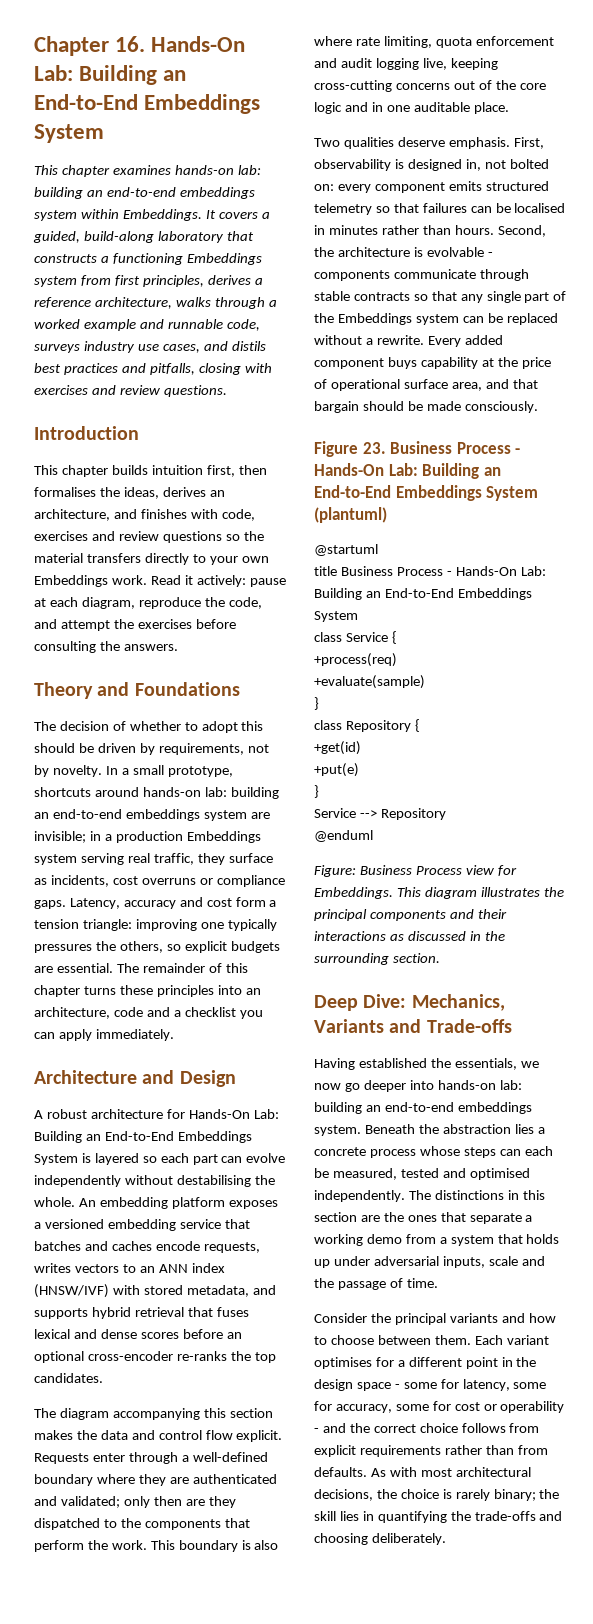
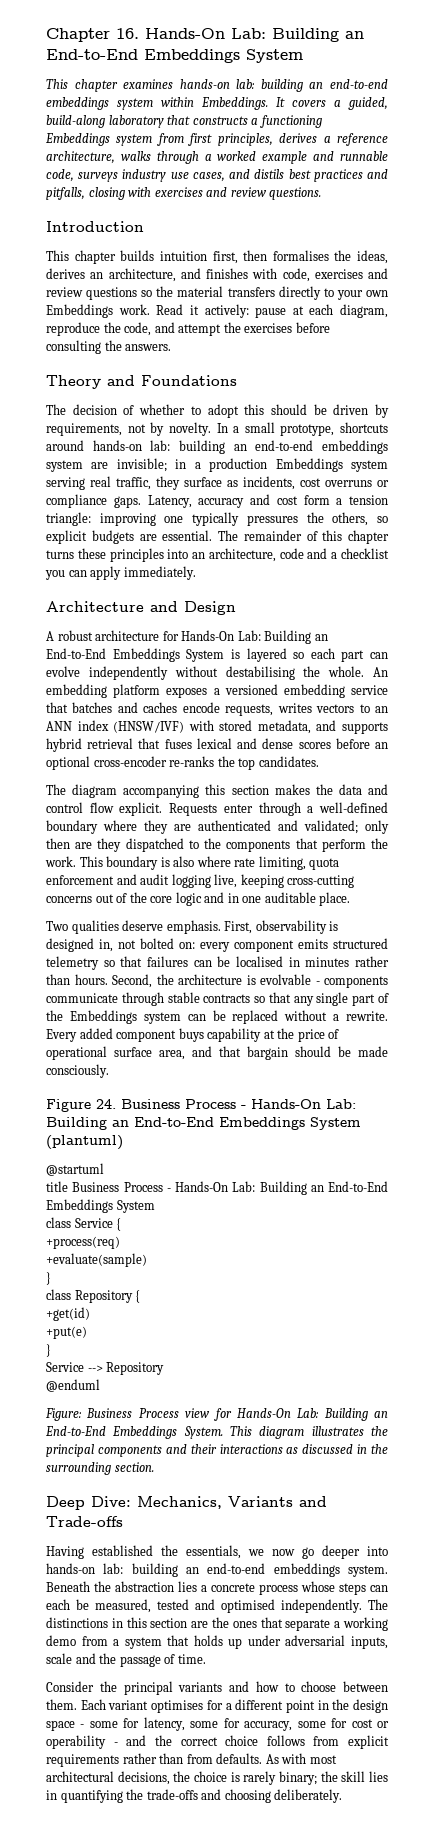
- Figure 23. Business Process - Hands-On Lab: Building an End-to-End Embeddings System (plantuml)
+ Figure 24. Business Process - Hands-On Lab: Building an End-to-End Embeddings System (plantuml)
- Figure: Business Process view for Embeddings.
+ Figure: Business Process view for Hands-On Lab: Building an End-to-End Embeddings System.

